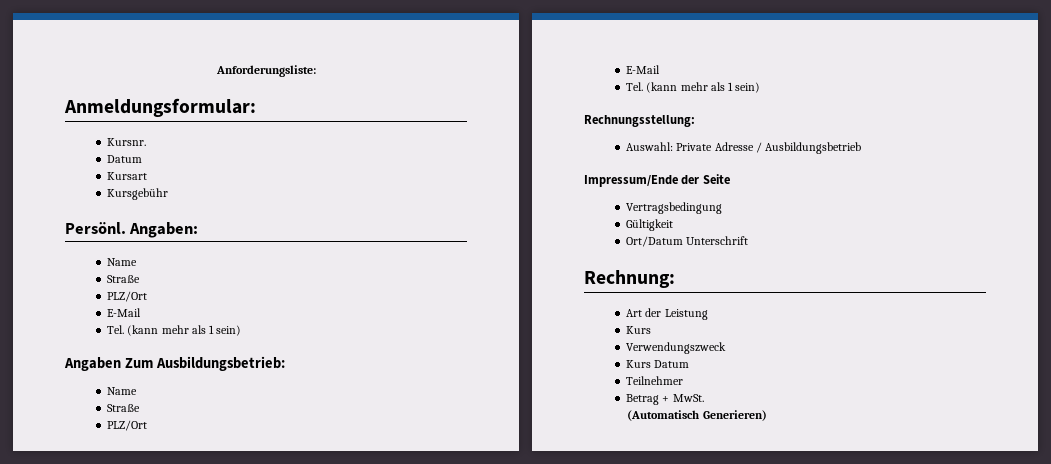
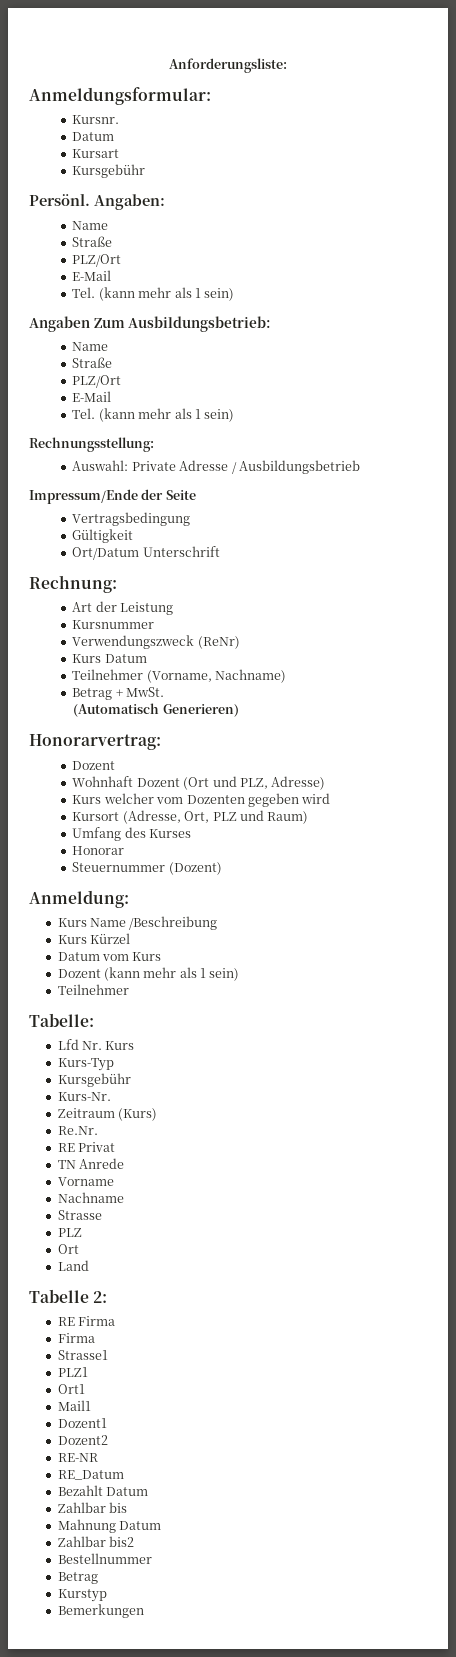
  Art der Leistung
- Kurs
+ Kursnummer
- Verwendungszweck
+ Verwendungszweck (ReNr)
- Teilnehmer
+ Teilnehmer (Vorname, Nachname)
+ Honorarvertrag:
+ Dozent
+ Wohnhaft Dozent (Ort und PLZ, Adresse)
+ Kurs welcher vom Dozenten gegeben wird
+ Kursort (Adresse, Ort, PLZ und Raum)
+ Umfang des Kurses
+ Honorar
+ Steuernummer (Dozent)
+ Anmeldung:
+ Kurs Name /Beschreibung
+ Kurs Kürzel
+ Datum vom Kurs
+ Dozent (kann mehr als 1 sein)
+ Teilnehmer
+ Tabelle:
+ Lfd Nr. Kurs
+ Kurs-Typ
+ Kursgebühr
+ Kurs-Nr.
+ Zeitraum (Kurs)
+ Re.Nr.
+ RE Privat
+ TN Anrede
+ Vorname
+ Nachname
+ Strasse
+ PLZ
+ Ort
+ Land
+ Tabelle 2:
+ RE Firma
+ Firma
+ Strasse1
+ PLZ1
+ Ort1
+ Mail1
+ Dozent1
+ Dozent2
+ RE-NR
+ RE_Datum
+ Bezahlt Datum
+ Zahlbar bis
+ Mahnung Datum
+ Zahlbar bis2
+ Bestellnummer
+ Betrag
+ Kurstyp
+ Bemerkungen

